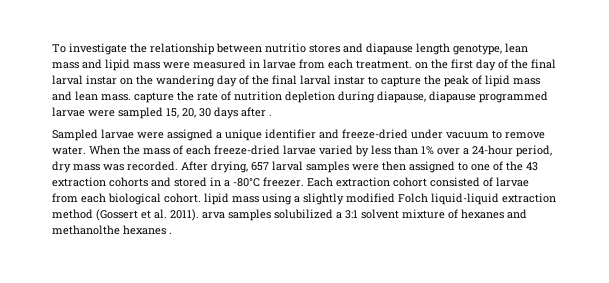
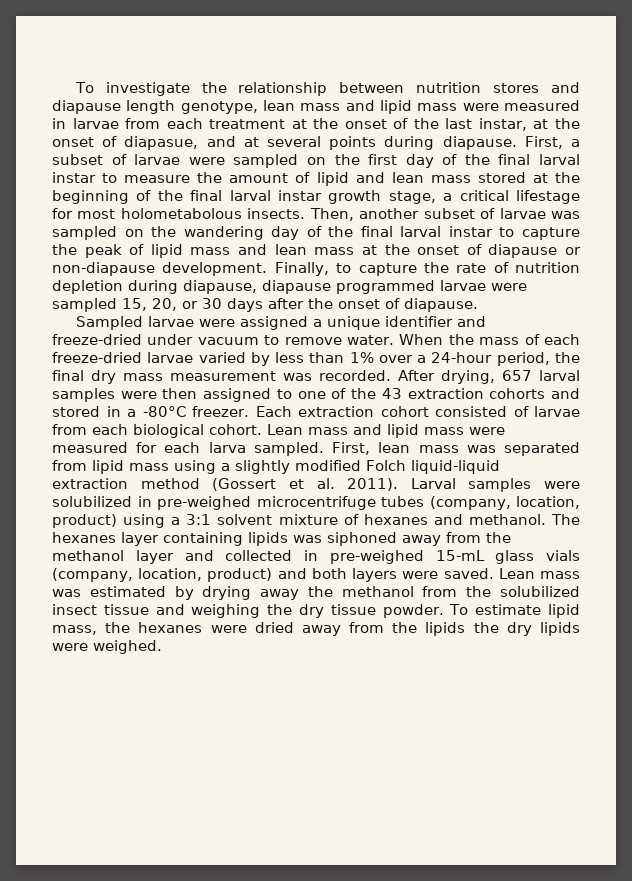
- To investigate the relationship between nutritio stores and diapause length genotype, lean mass and lipid mass were measured in larvae from each treatment. on the first day of the final larval instar on the wandering day of the final larval instar to capture the peak of lipid mass and lean mass. capture the rate of nutrition depletion during diapause, diapause programmed larvae were sampled 15, 20, 30 days after .
+ To investigate the relationship between nutrition stores and diapause length genotype, lean mass and lipid mass were measured in larvae from each treatment at the onset of the last instar, at the onset of diapasue, and at several points during diapause. First, a subset of larvae were sampled on the first day of the final larval instar to measure the amount of lipid and lean mass stored at the beginning of the final larval instar growth stage, a critical lifestage for most holometabolous insects. Then, another subset of larvae was sampled on the wandering day of the final larval instar to capture the peak of lipid mass and lean mass at the onset of diapause or non-diapause development. Finally, to capture the rate of nutrition depletion during diapause, diapause programmed larvae were sampled 15, 20, or 30 days after the onset of diapause.
- When the mass of each freeze-dried larvae varied by less than 1% over a 24-hour period, dry mass was recorded.
+ When the mass of each freeze-dried larvae varied by less than 1% over a 24-hour period, the final dry mass measurement was recorded.
- Each extraction cohort consisted of larvae from each biological cohort. lipid mass using a slightly modified Folch liquid-liquid extraction method (Gossert et al. 2011). arva samples solubilized a 3:1 solvent mixture of hexanes and methanolthe hexanes .
+ Each extraction cohort consisted of larvae from each biological cohort. Lean mass and lipid mass were measured for each larva sampled. First, lean mass was separated from lipid mass using a slightly modified Folch liquid-liquid extraction method (Gossert et al. 2011). Larval samples were solubilized in pre-weighed microcentrifuge tubes (company, location, product) using a 3:1 solvent mixture of hexanes and methanol. The hexanes layer containing lipids was siphoned away from the methanol layer and collected in pre-weighed 15-mL glass vials (company, location, product) and both layers were saved. Lean mass was estimated by drying away the methanol from the solubilized insect tissue and weighing the dry tissue powder. To estimate lipid mass, the hexanes were dried away from the lipids the dry lipids were weighed.

